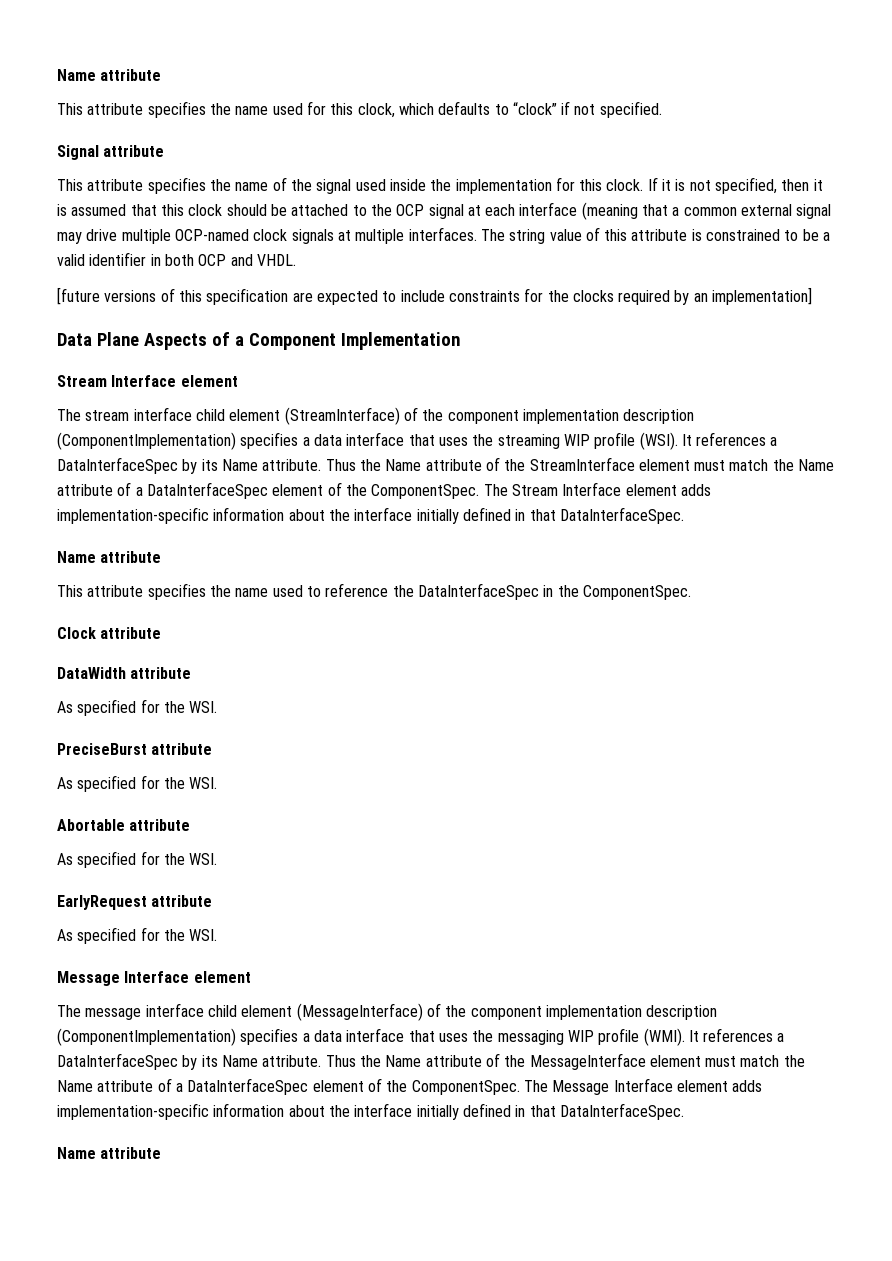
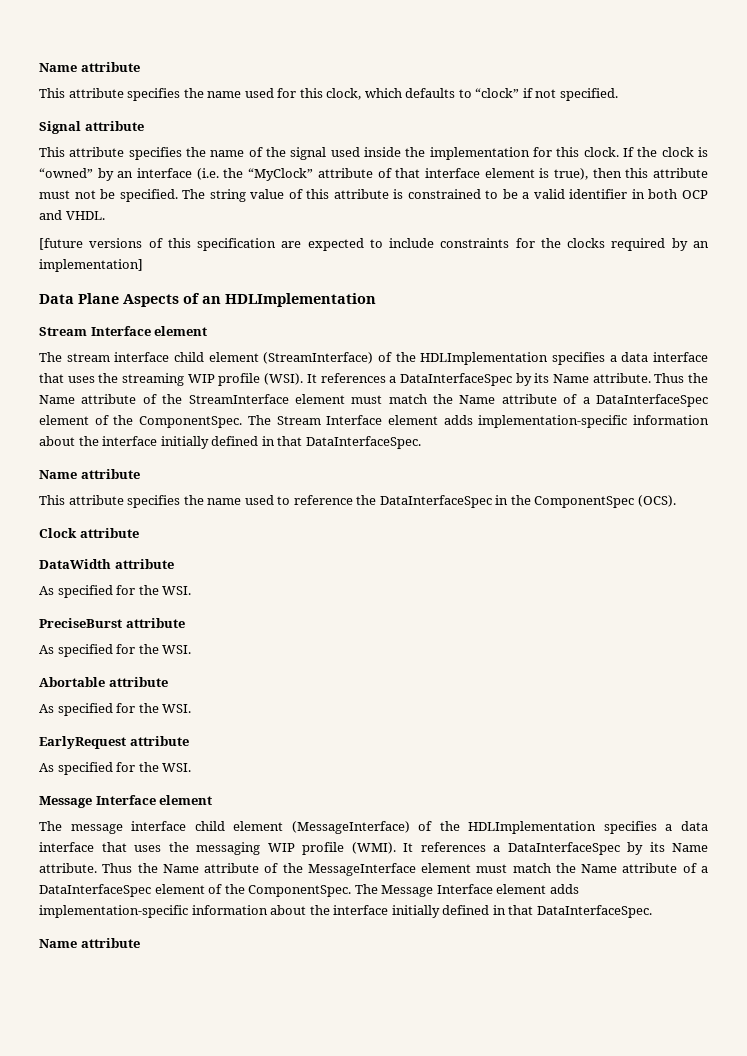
- If it is not specified, then it is assumed that this clock should be attached to the OCP signal at each interface (meaning that a common external signal may drive multiple OCP-named clock signals at multiple interfaces.
+ If the clock is “owned” by an interface (i.e. the “MyClock” attribute of that interface element is true), then this attribute must not be specified.
- Data Plane Aspects of a Component Implementation
+ Data Plane Aspects of an HDLImplementation
- The stream interface child element (StreamInterface) of the component implementation description (ComponentImplementation) specifies a data interface that uses the streaming WIP profile (WSI).
+ The stream interface child element (StreamInterface) of the HDLImplementation specifies a data interface that uses the streaming WIP profile (WSI).
- This attribute specifies the name used to reference the DataInterfaceSpec in the ComponentSpec.
+ This attribute specifies the name used to reference the DataInterfaceSpec in the ComponentSpec (OCS).
- The message interface child element (MessageInterface) of the component implementation description (ComponentImplementation) specifies a data interface that uses the messaging WIP profile (WMI).
+ The message interface child element (MessageInterface) of the HDLImplementation specifies a data interface that uses the messaging WIP profile (WMI).

